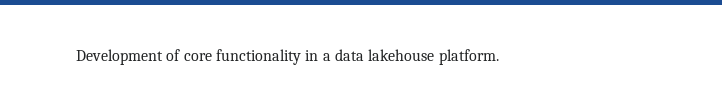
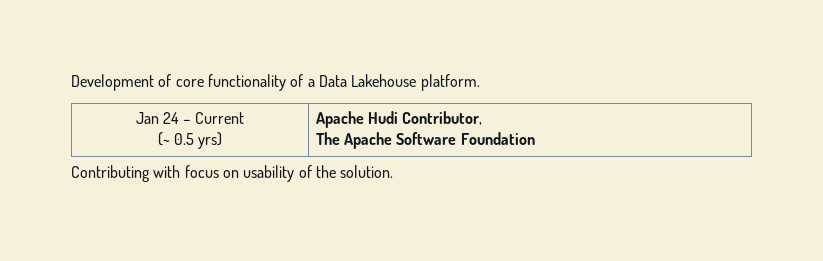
- Development of core functionality in a data lakehouse platform.
+ Development of core functionality of a Data Lakehouse platform.
+ Jan 24 – Current
+ (~ 0.5 yrs) | Apache Hudi Contributor,
+ The Apache Software Foundation
+ Contributing with focus on usability of the solution.

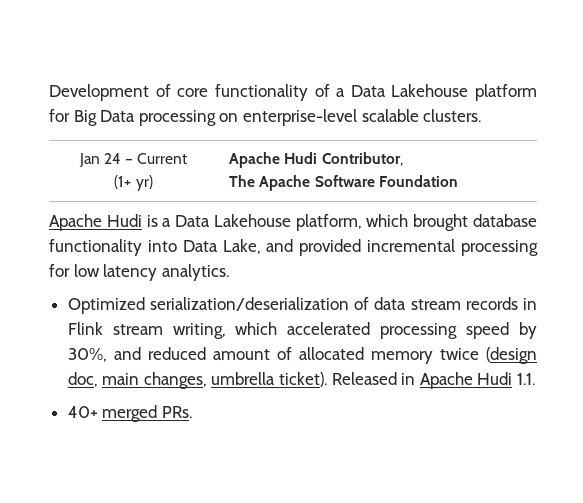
- Development of core functionality of a Data Lakehouse platform.
+ Development of core functionality of a Data Lakehouse platform for Big Data processing on enterprise-level scalable clusters.
  Jan 24 – Current
- (~ 0.5 yrs) | Apache Hudi Contributor,
+ (1+ yr) | Apache Hudi Contributor,
- Contributing with focus on usability of the solution.
+ Apache Hudi is a Data Lakehouse platform, which brought database functionality into Data Lake, and provided incremental processing for low latency analytics.
+ Optimized serialization/deserialization of data stream records in Flink stream writing, which accelerated processing speed by 30%, and reduced amount of allocated memory twice (design doc, main changes, umbrella ticket). Released in Apache Hudi 1.1.
+ 40+ merged PRs.

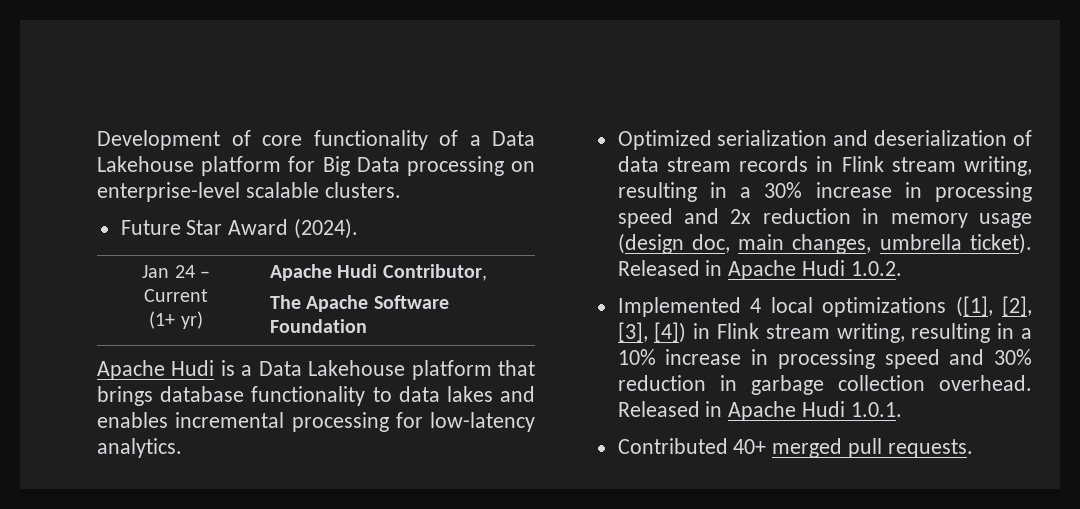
+ Future Star Award (2024).
- Apache Hudi is a Data Lakehouse platform, which brought database functionality into Data Lake, and provided incremental processing for low latency analytics.
+ Apache Hudi is a Data Lakehouse platform that brings database functionality to data lakes and enables incremental processing for low-latency analytics.
- Optimized serialization/deserialization of data stream records in Flink stream writing, which accelerated processing speed by 30%, and reduced amount of allocated memory twice (design doc, main changes, umbrella ticket).
+ Optimized serialization and deserialization of data stream records in Flink stream writing, resulting in a 30% increase in processing speed and 2x reduction in memory usage (design doc, main changes, umbrella ticket).
- Released in Apache Hudi 1.1.
- 40+ merged PRs.
+ Released in Apache Hudi 1.0.2.
+ Implemented 4 local optimizations ([1], [2], [3], [4]) in Flink stream writing, resulting in a 10% increase in processing speed and 30% reduction in garbage collection overhead. Released in Apache Hudi 1.0.1.
+ Contributed 40+ merged pull requests.

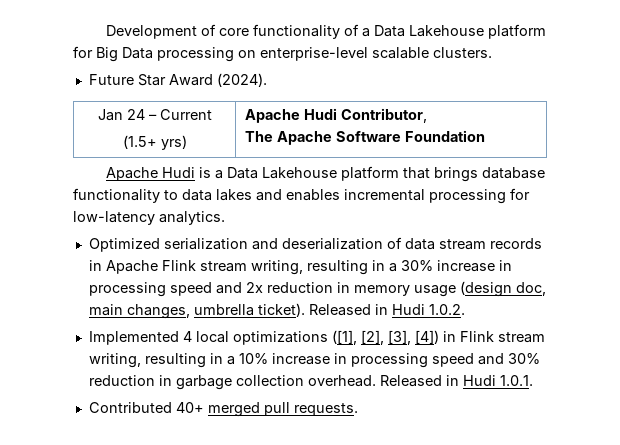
  Jan 24 – Current
- (1+ yr) | Apache Hudi Contributor,
+ (1.5+ yrs) | Apache Hudi Contributor,
- Optimized serialization and deserialization of data stream records in Flink stream writing, resulting in a 30% increase in processing speed and 2x reduction in memory usage (design doc, main changes, umbrella ticket).
+ Optimized serialization and deserialization of data stream records in Apache Flink stream writing, resulting in a 30% increase in processing speed and 2x reduction in memory usage (design doc, main changes, umbrella ticket).
- Released in Apache Hudi 1.0.2.
+ Released in Hudi 1.0.2.
- Released in Apache Hudi 1.0.1.
+ Released in Hudi 1.0.1.

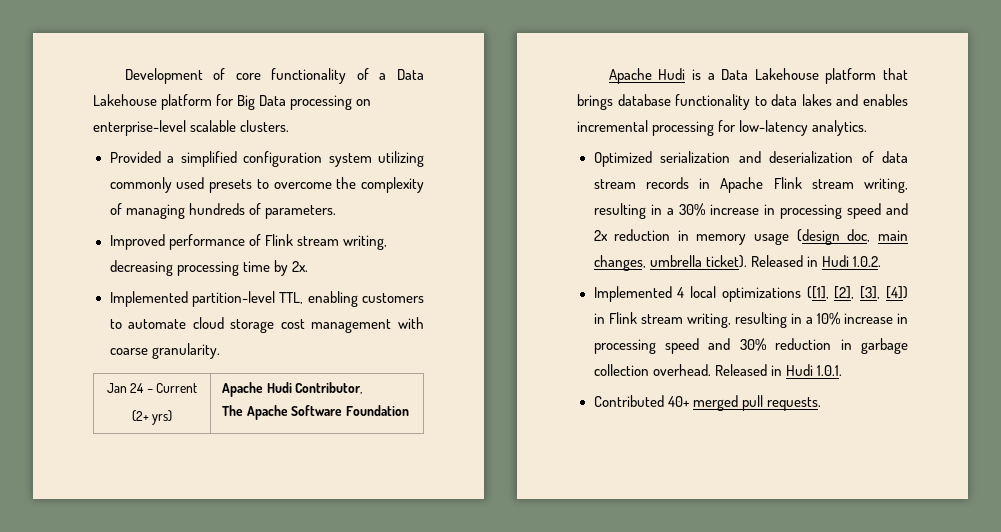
- Future Star Award (2024).
+ Provided a simplified configuration system utilizing commonly used presets to overcome the complexity of managing hundreds of parameters.
+ Improved performance of Flink stream writing, decreasing processing time by 2x.
+ Implemented partition-level TTL, enabling customers to automate cloud storage cost management with coarse granularity.
  Jan 24 – Current
- (1.5+ yrs) | Apache Hudi Contributor,
+ (2+ yrs) | Apache Hudi Contributor,

